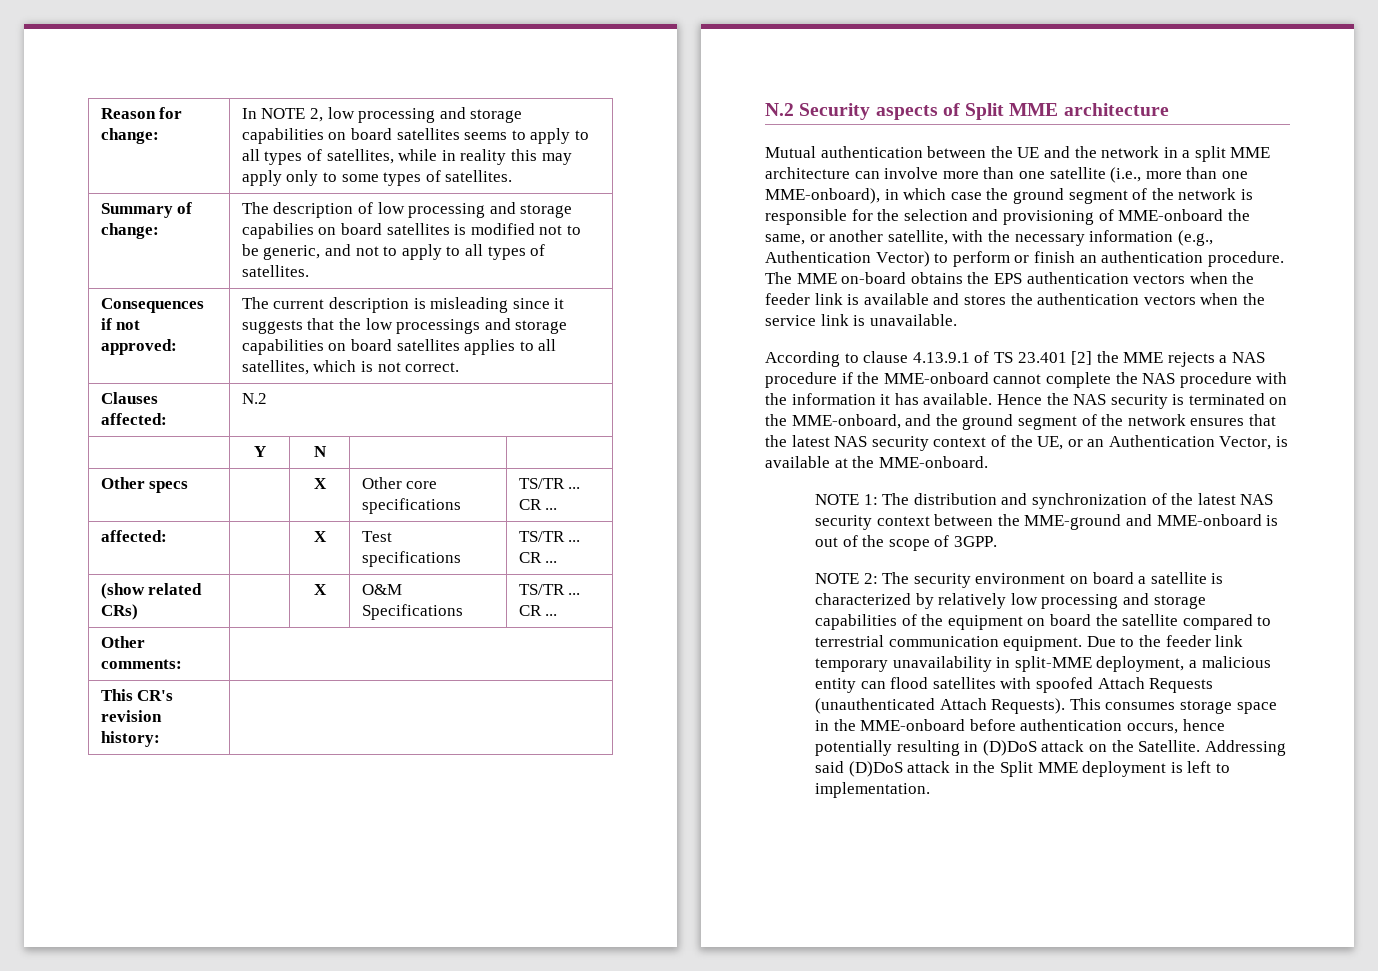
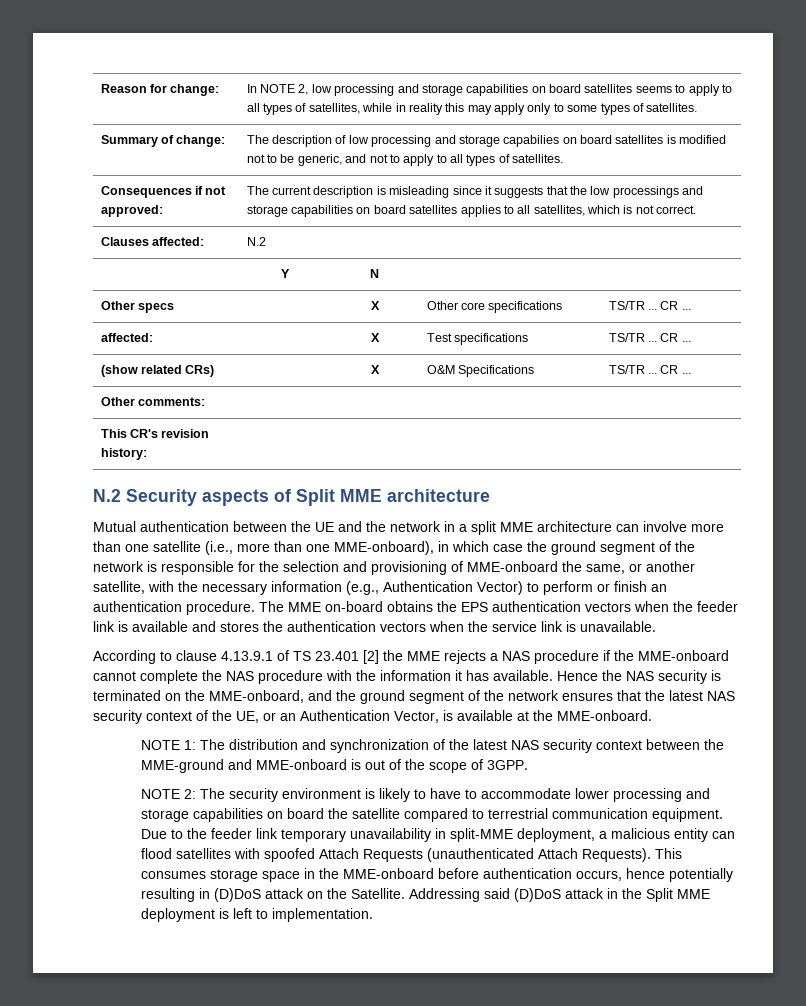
- NOTE 2: The security environment on board a satellite is characterized by relatively low processing and storage capabilities of the equipment on board the satellite compared to terrestrial communication equipment.
+ NOTE 2: The security environment is likely to have to accommodate lower processing and storage capabilities on board the satellite compared to terrestrial communication equipment.

